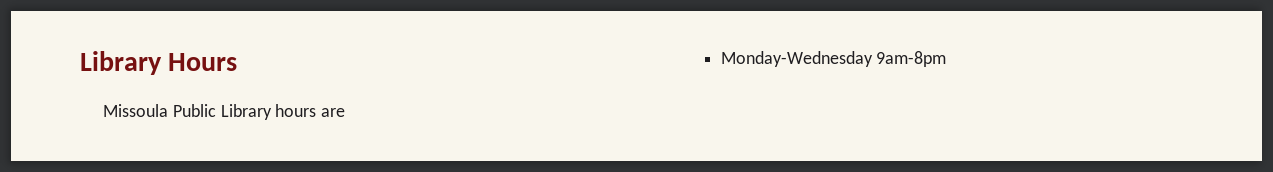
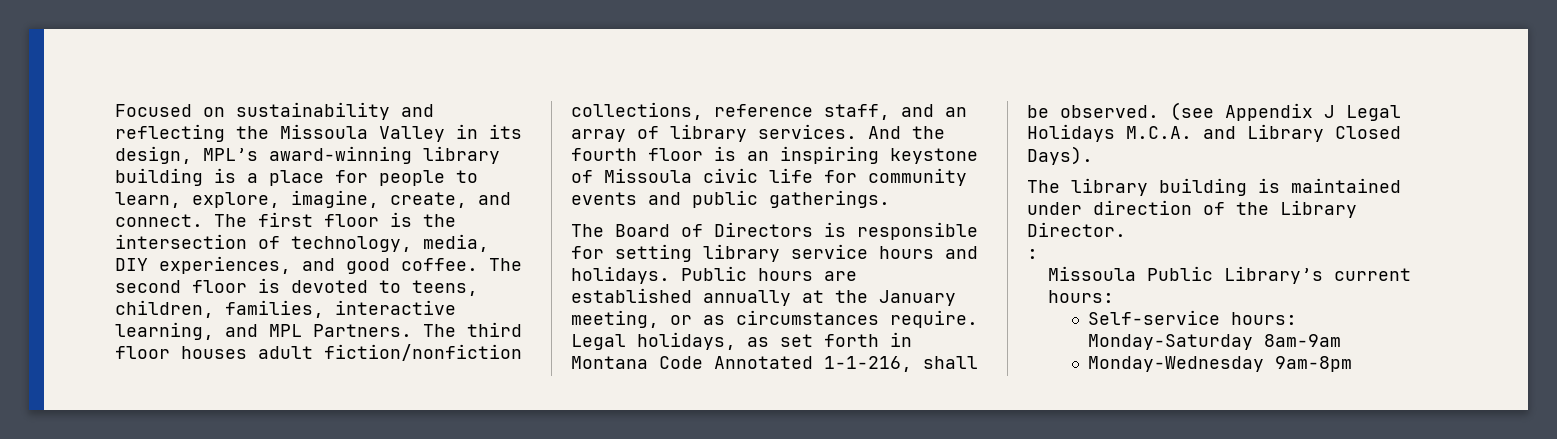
- Library Hours
- Missoula Public Library hours are
+ Focused on sustainability and reflecting the Missoula Valley in its design, MPL’s award-winning library building is a place for people to learn, explore, imagine, create, and connect. The first floor is the intersection of technology, media, DIY experiences, and good coffee. The second floor is devoted to teens, children, families, interactive learning, and MPL Partners. The third floor houses adult fiction/nonfiction collections, reference staff, and an array of library services. And the fourth floor is an inspiring keystone of Missoula civic life for community events and public gatherings.
+ The Board of Directors is responsible for setting library service hours and holidays. Public hours are established annually at the January meeting, or as circumstances require. Legal holidays, as set forth in Montana Code Annotated 1-1-216, shall be observed. (see Appendix J Legal Holidays M.C.A. and Library Closed Days).
+ The library building is maintained under direction of the Library Director.
+ :
+ Missoula Public Library’s current hours:
+ Self-service hours: Monday-Saturday 8am-9am

